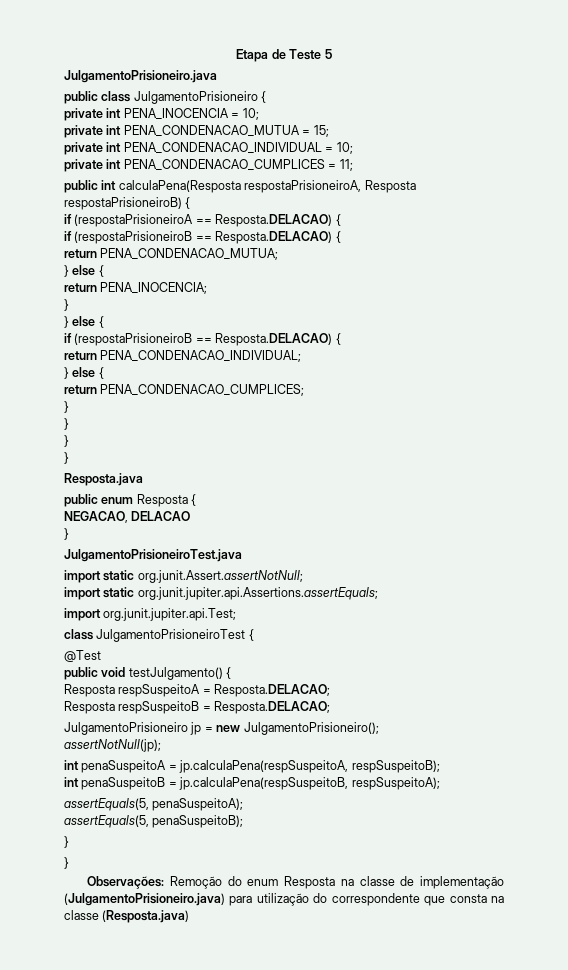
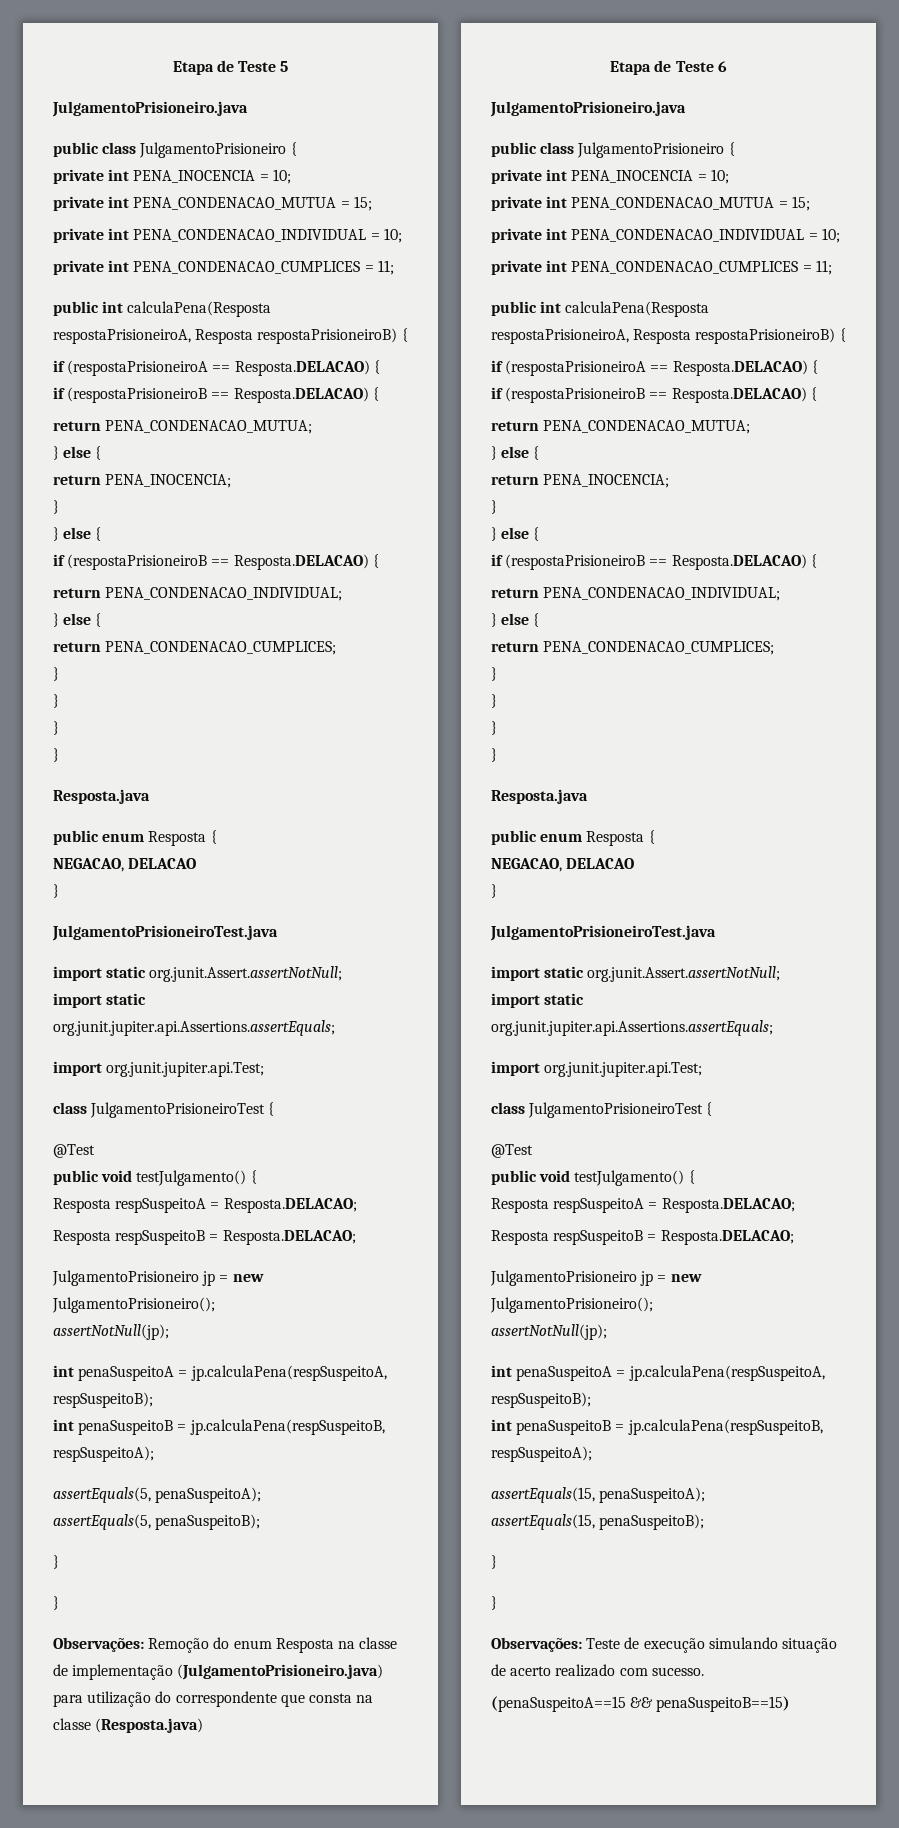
+ Etapa de Teste 6
+ JulgamentoPrisioneiro.java
+ public class JulgamentoPrisioneiro {
+ private int PENA_INOCENCIA = 10;
+ private int PENA_CONDENACAO_MUTUA = 15;
+ private int PENA_CONDENACAO_INDIVIDUAL = 10;
+ private int PENA_CONDENACAO_CUMPLICES = 11;
+ public int calculaPena(Resposta respostaPrisioneiroA, Resposta respostaPrisioneiroB) {
+ if (respostaPrisioneiroA == Resposta.DELACAO) {
+ if (respostaPrisioneiroB == Resposta.DELACAO) {
+ return PENA_CONDENACAO_MUTUA;
+ } else {
+ return PENA_INOCENCIA;
+ }
+ } else {
+ if (respostaPrisioneiroB == Resposta.DELACAO) {
+ return PENA_CONDENACAO_INDIVIDUAL;
+ } else {
+ return PENA_CONDENACAO_CUMPLICES;
+ }
+ }
+ }
+ }
+ Resposta.java
+ public enum Resposta {
+ NEGACAO, DELACAO
+ }
+ JulgamentoPrisioneiroTest.java
+ import static org.junit.Assert.assertNotNull;
+ import static org.junit.jupiter.api.Assertions.assertEquals;
+ import org.junit.jupiter.api.Test;
+ class JulgamentoPrisioneiroTest {
+ @Test
+ public void testJulgamento() {
+ Resposta respSuspeitoA = Resposta.DELACAO;
+ Resposta respSuspeitoB = Resposta.DELACAO;
+ JulgamentoPrisioneiro jp = new JulgamentoPrisioneiro();
+ assertNotNull(jp);
+ int penaSuspeitoA = jp.calculaPena(respSuspeitoA, respSuspeitoB);
+ int penaSuspeitoB = jp.calculaPena(respSuspeitoB, respSuspeitoA);
+ assertEquals(15, penaSuspeitoA);
+ assertEquals(15, penaSuspeitoB);
+ }
+ }
+ Observações: Teste de execução simulando situação de acerto realizado com sucesso.
+ (penaSuspeitoA==15 && penaSuspeitoB==15)

